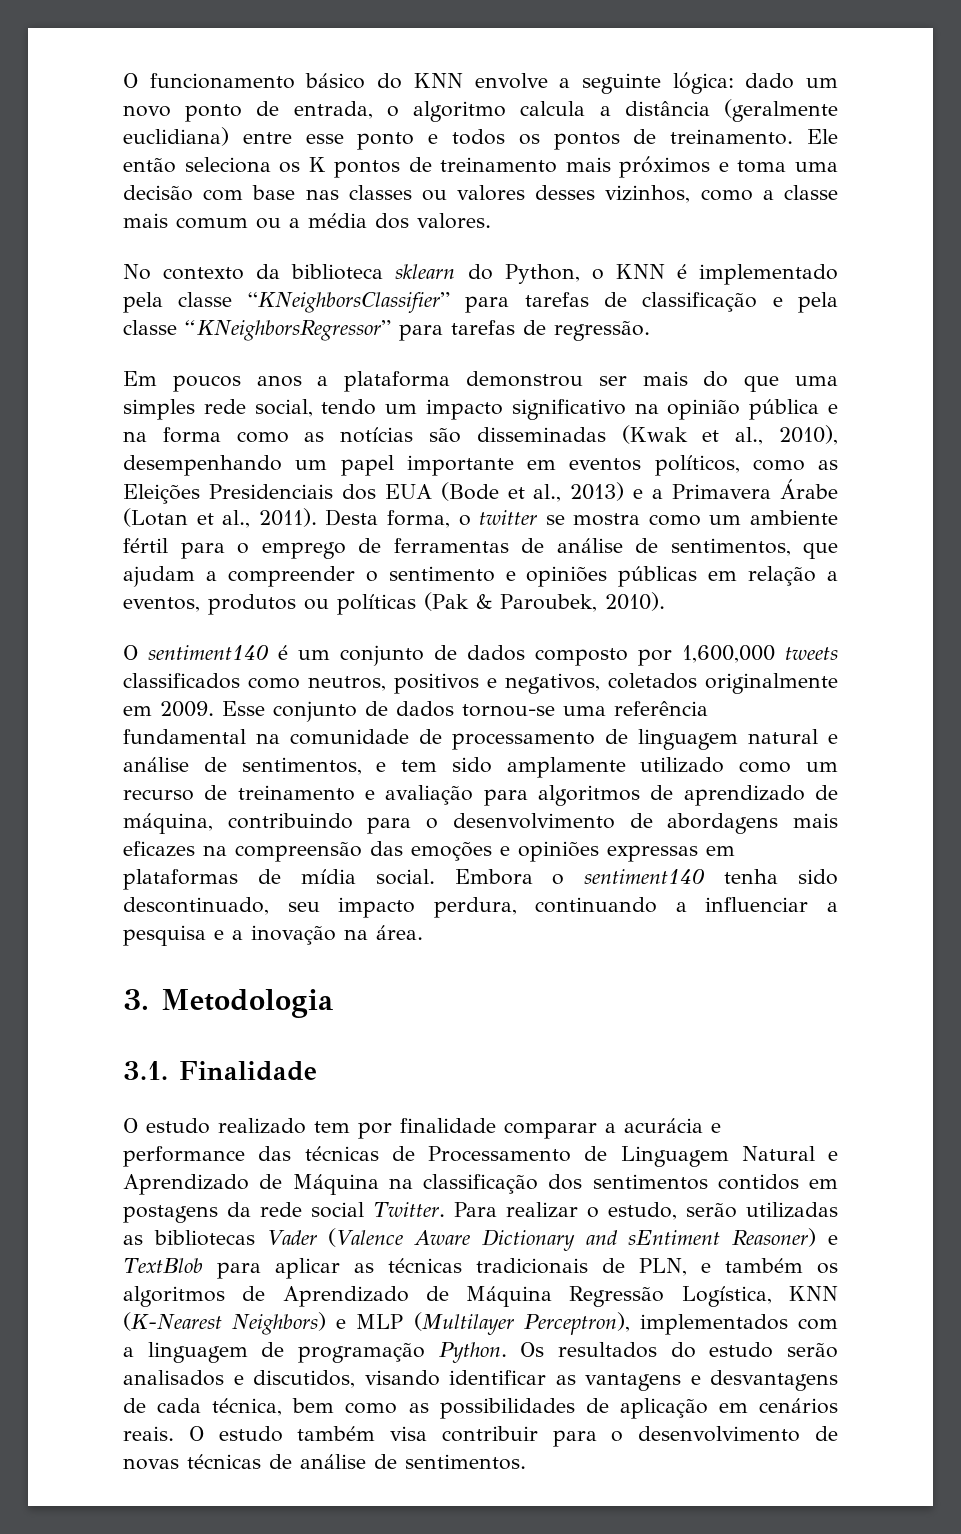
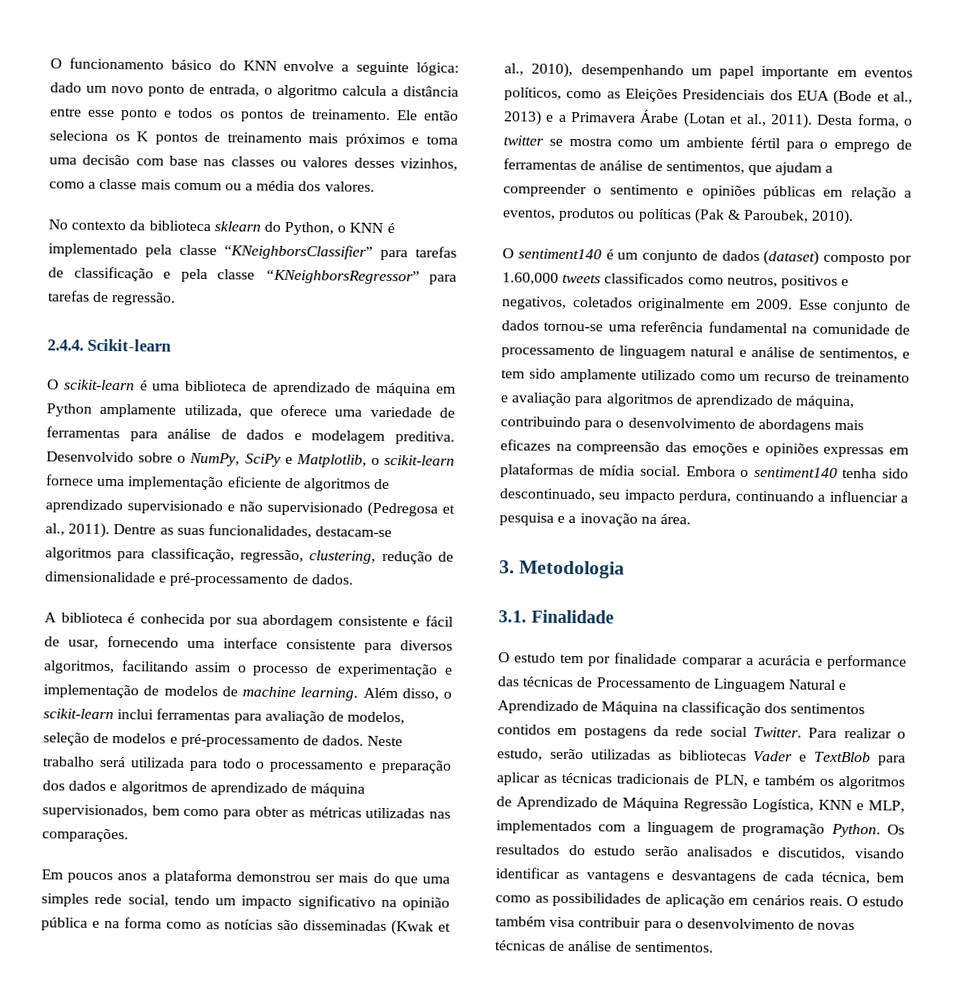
- O funcionamento básico do KNN envolve a seguinte lógica: dado um novo ponto de entrada, o algoritmo calcula a distância (geralmente euclidiana) entre esse ponto e todos os pontos de treinamento.
+ O funcionamento básico do KNN envolve a seguinte lógica: dado um novo ponto de entrada, o algoritmo calcula a distância entre esse ponto e todos os pontos de treinamento.
+ 2.4.4. Scikit-learn
+ O scikit-learn é uma biblioteca de aprendizado de máquina em Python amplamente utilizada, que oferece uma variedade de ferramentas para análise de dados e modelagem preditiva. Desenvolvido sobre o NumPy, SciPy e Matplotlib, o scikit-learn fornece uma implementação eficiente de algoritmos de aprendizado supervisionado e não supervisionado (Pedregosa et al., 2011). Dentre as suas funcionalidades, destacam-se algoritmos para classificação, regressão, clustering, redução de dimensionalidade e pré-processamento de dados.
+ A biblioteca é conhecida por sua abordagem consistente e fácil de usar, fornecendo uma interface consistente para diversos algoritmos, facilitando assim o processo de experimentação e implementação de modelos de machine learning. Além disso, o scikit-learn inclui ferramentas para avaliação de modelos, seleção de modelos e pré-processamento de dados. Neste trabalho será utilizada para todo o processamento e preparação dos dados e algoritmos de aprendizado de máquina supervisionados, bem como para obter as métricas utilizadas nas comparações.
- O sentiment140 é um conjunto de dados composto por 1,600,000 tweets classificados como neutros, positivos e negativos, coletados originalmente em 2009.
+ O sentiment140 é um conjunto de dados (dataset) composto por 1.60,000 tweets classificados como neutros, positivos e negativos, coletados originalmente em 2009.
- O estudo realizado tem por finalidade comparar a acurácia e performance das técnicas de Processamento de Linguagem Natural e Aprendizado de Máquina na classificação dos sentimentos contidos em postagens da rede social Twitter.
+ O estudo tem por finalidade comparar a acurácia e performance das técnicas de Processamento de Linguagem Natural e Aprendizado de Máquina na classificação dos sentimentos contidos em postagens da rede social Twitter.
- Para realizar o estudo, serão utilizadas as bibliotecas Vader (Valence Aware Dictionary and sEntiment Reasoner) e TextBlob para aplicar as técnicas tradicionais de PLN, e também os algoritmos de Aprendizado de Máquina Regressão Logística, KNN (K-Nearest Neighbors) e MLP (Multilayer Perceptron), implementados com a linguagem de programação Python.
+ Para realizar o estudo, serão utilizadas as bibliotecas Vader e TextBlob para aplicar as técnicas tradicionais de PLN, e também os algoritmos de Aprendizado de Máquina Regressão Logística, KNN e MLP, implementados com a linguagem de programação Python.

